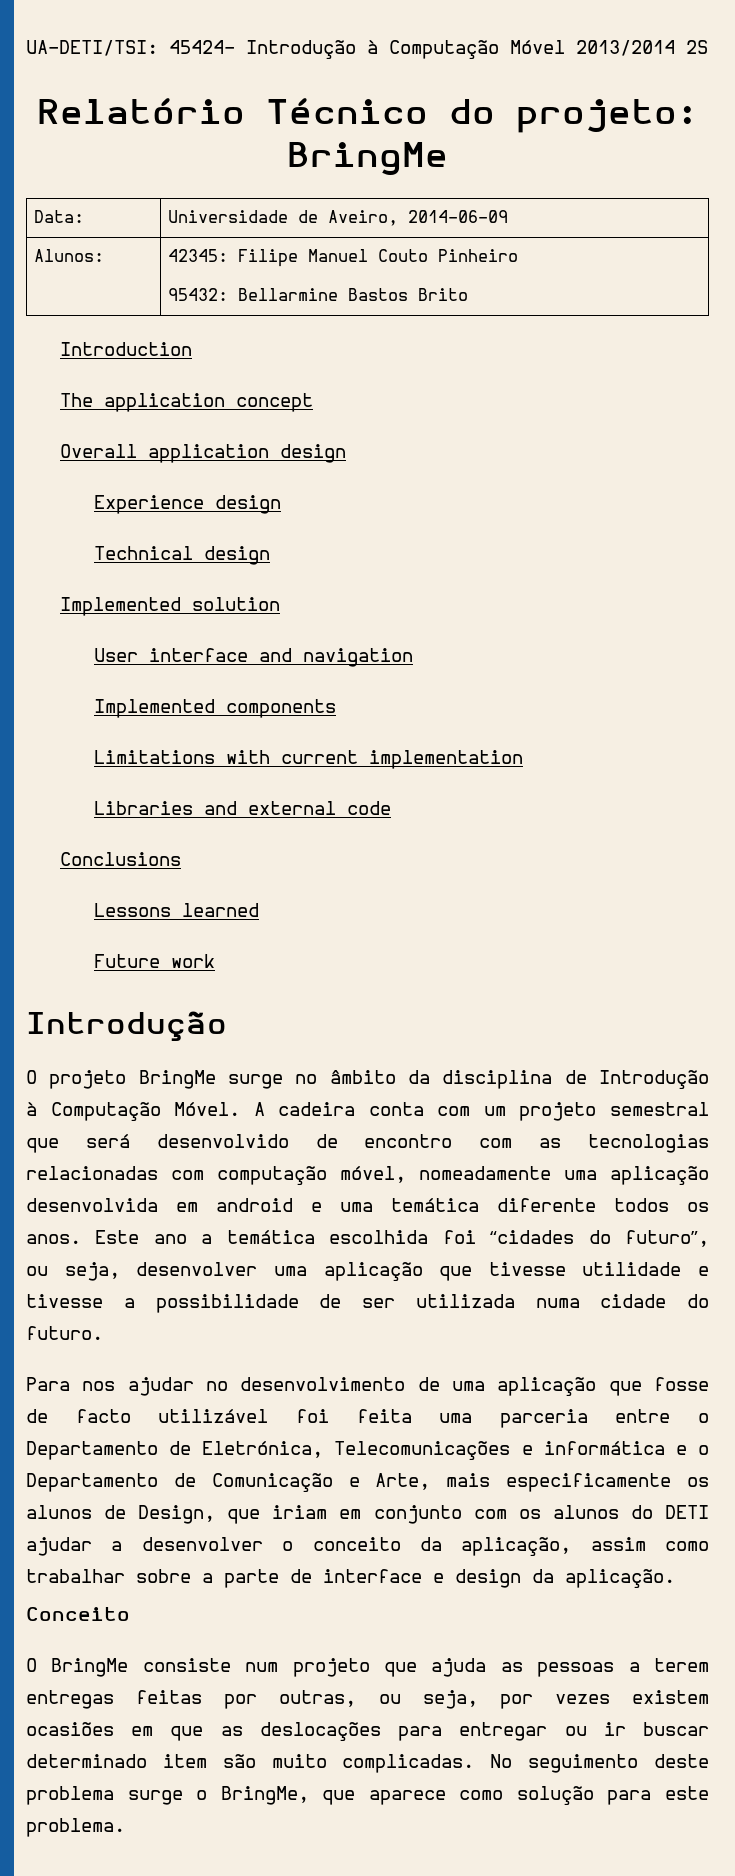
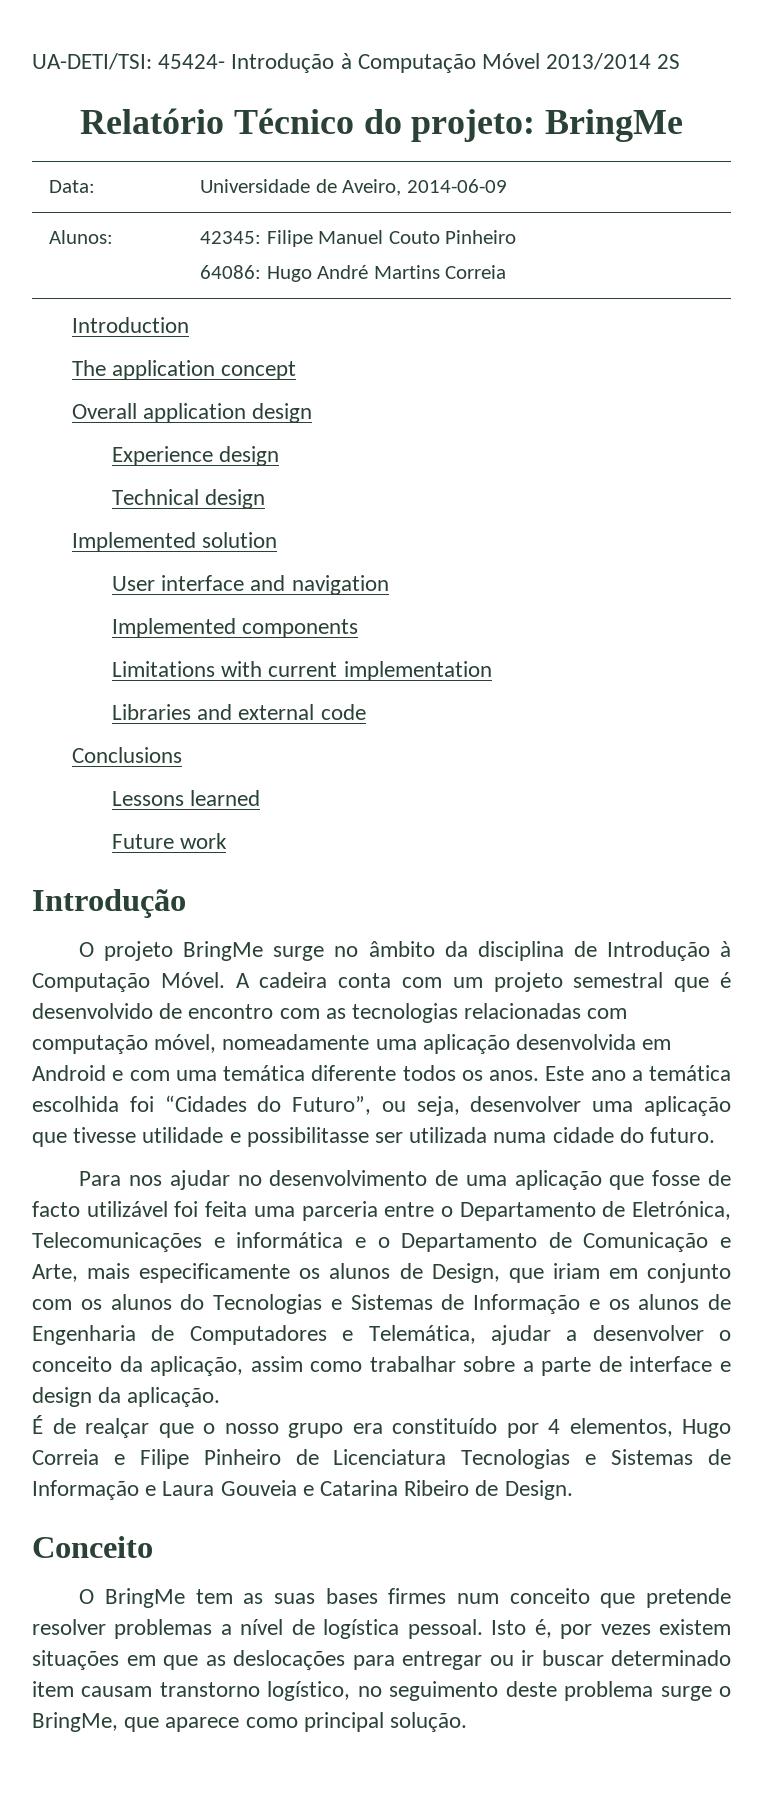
  Alunos: | 42345: Filipe Manuel Couto Pinheiro
- 95432: Bellarmine Bastos Brito
+ 64086: Hugo André Martins Correia
- A cadeira conta com um projeto semestral que será desenvolvido de encontro com as tecnologias relacionadas com computação móvel, nomeadamente uma aplicação desenvolvida em android e uma temática diferente todos os anos.
+ A cadeira conta com um projeto semestral que é desenvolvido de encontro com as tecnologias relacionadas com computação móvel, nomeadamente uma aplicação desenvolvida em Android e com uma temática diferente todos os anos.
- Este ano a temática escolhida foi “cidades do futuro”, ou seja, desenvolver uma aplicação que tivesse utilidade e tivesse a possibilidade de ser utilizada numa cidade do futuro.
+ Este ano a temática escolhida foi “Cidades do Futuro”, ou seja, desenvolver uma aplicação que tivesse utilidade e possibilitasse ser utilizada numa cidade do futuro.
- Para nos ajudar no desenvolvimento de uma aplicação que fosse de facto utilizável foi feita uma parceria entre o Departamento de Eletrónica, Telecomunicações e informática e o Departamento de Comunicação e Arte, mais especificamente os alunos de Design, que iriam em conjunto com os alunos do DETI ajudar a desenvolver o conceito da aplicação, assim como trabalhar sobre a parte de interface e design da aplicação.
+ Para nos ajudar no desenvolvimento de uma aplicação que fosse de facto utilizável foi feita uma parceria entre o Departamento de Eletrónica, Telecomunicações e informática e o Departamento de Comunicação e Arte, mais especificamente os alunos de Design, que iriam em conjunto com os alunos do Tecnologias e Sistemas de Informação e os alunos de Engenharia de Computadores e Telemática, ajudar a desenvolver o conceito da aplicação, assim como trabalhar sobre a parte de interface e design da aplicação.
+ É de realçar que o nosso grupo era constituído por 4 elementos, Hugo Correia e Filipe Pinheiro de Licenciatura Tecnologias e Sistemas de Informação e Laura Gouveia e Catarina Ribeiro de Design.
  Conceito
- O BringMe consiste num projeto que ajuda as pessoas a terem entregas feitas por outras, ou seja, por vezes existem ocasiões em que as deslocações para entregar ou ir buscar determinado item são muito complicadas. No seguimento deste problema surge o BringMe, que aparece como solução para este problema.
+ O BringMe tem as suas bases firmes num conceito que pretende resolver problemas a nível de logística pessoal. Isto é, por vezes existem situações em que as deslocações para entregar ou ir buscar determinado item causam transtorno logístico, no seguimento deste problema surge o BringMe, que aparece como principal solução.

